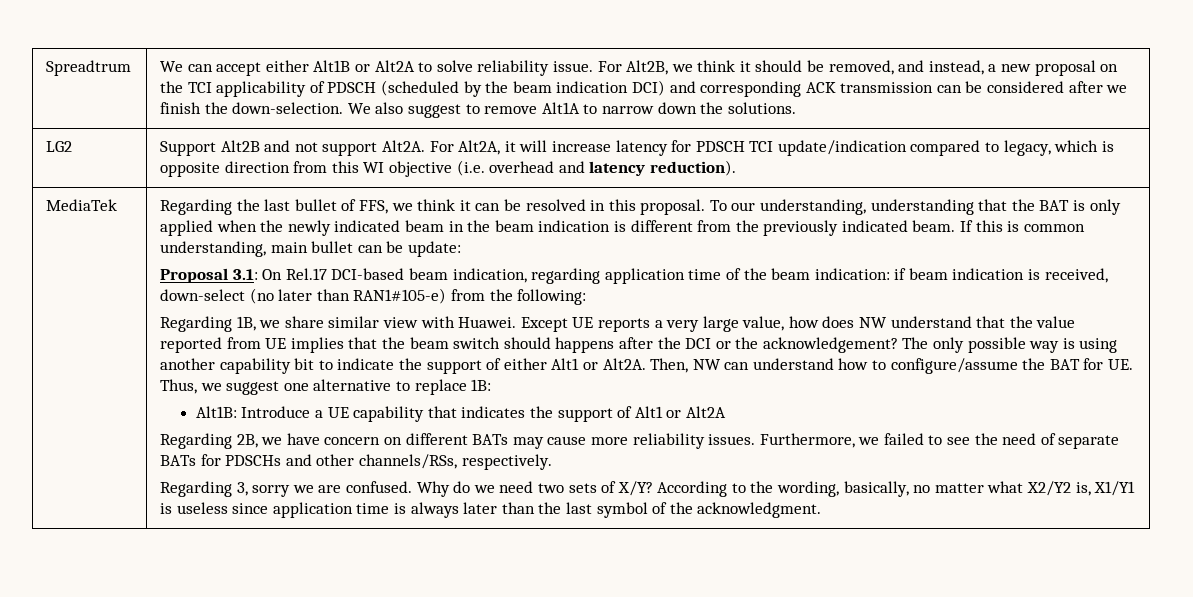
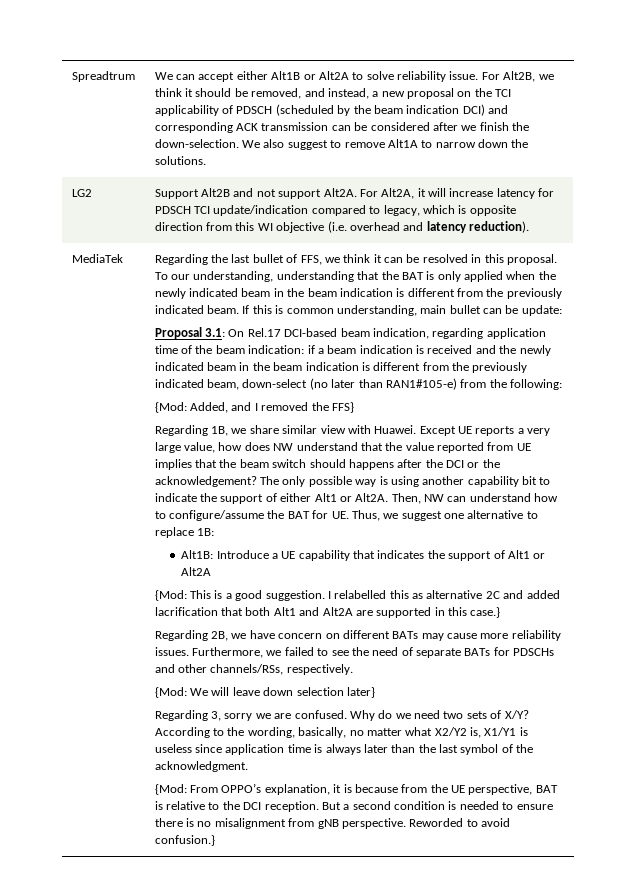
- Proposal 3.1: On Rel.17 DCI-based beam indication, regarding application time of the beam indication: if beam indication is received, down-select (no later than RAN1#105-e) from the following:
+ Proposal 3.1: On Rel.17 DCI-based beam indication, regarding application time of the beam indication: if a beam indication is received and the newly indicated beam in the beam indication is different from the previously indicated beam, down-select (no later than RAN1#105-e) from the following:
+ {Mod: Added, and I removed the FFS}
+ {Mod: This is a good suggestion. I relabelled this as alternative 2C and added lacrification that both Alt1 and Alt2A are supported in this case.}
+ {Mod: We will leave down selection later}
+ {Mod: From OPPO’s explanation, it is because from the UE perspective, BAT is relative to the DCI reception. But a second condition is needed to ensure there is no misalignment from gNB perspective. Reworded to avoid confusion.}

